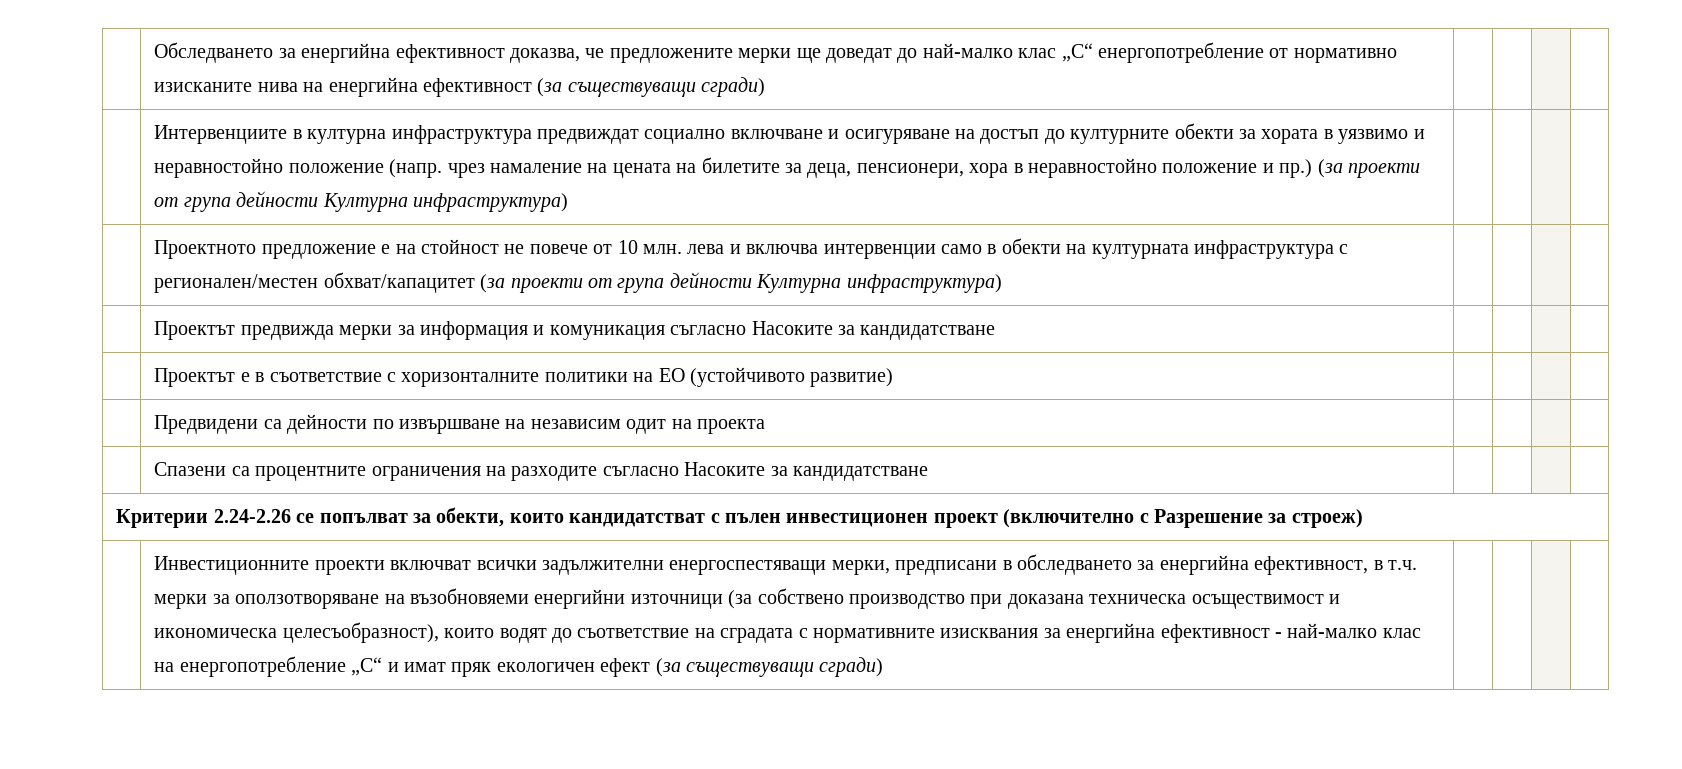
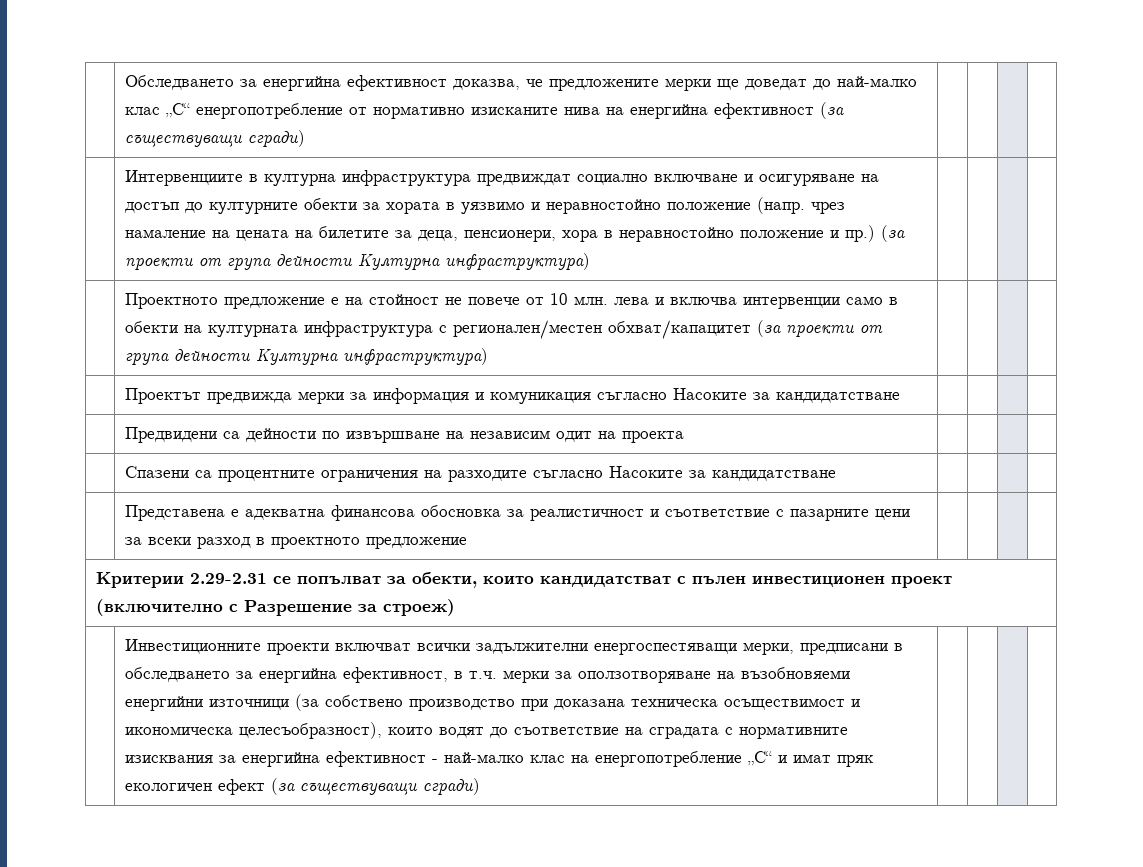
- | Проектът е в съответствие с хоризонталните политики на ЕО (устойчивото развитие) | | | |
+ | Представена е адекватна финансова обосновка за реалистичност и съответствие с пазарните цени за всеки разход в проектното предложение | | | |
- Критерии 2.24-2.26 се попълват за обекти, които кандидатстват с пълен инвестиционен проект (включително с Разрешение за строеж)
+ Критерии 2.29-2.31 се попълват за обекти, които кандидатстват с пълен инвестиционен проект (включително с Разрешение за строеж)

